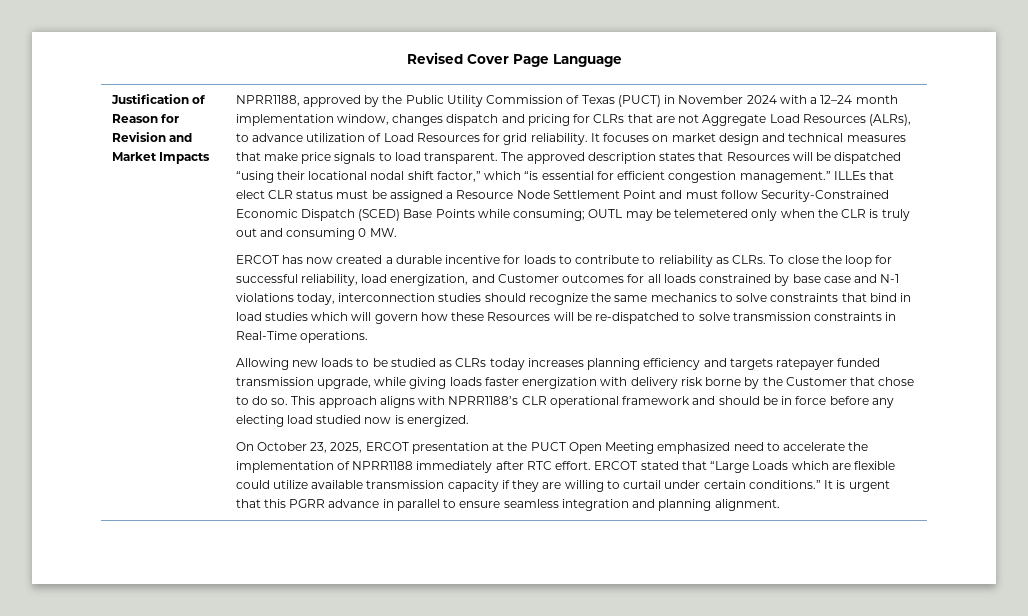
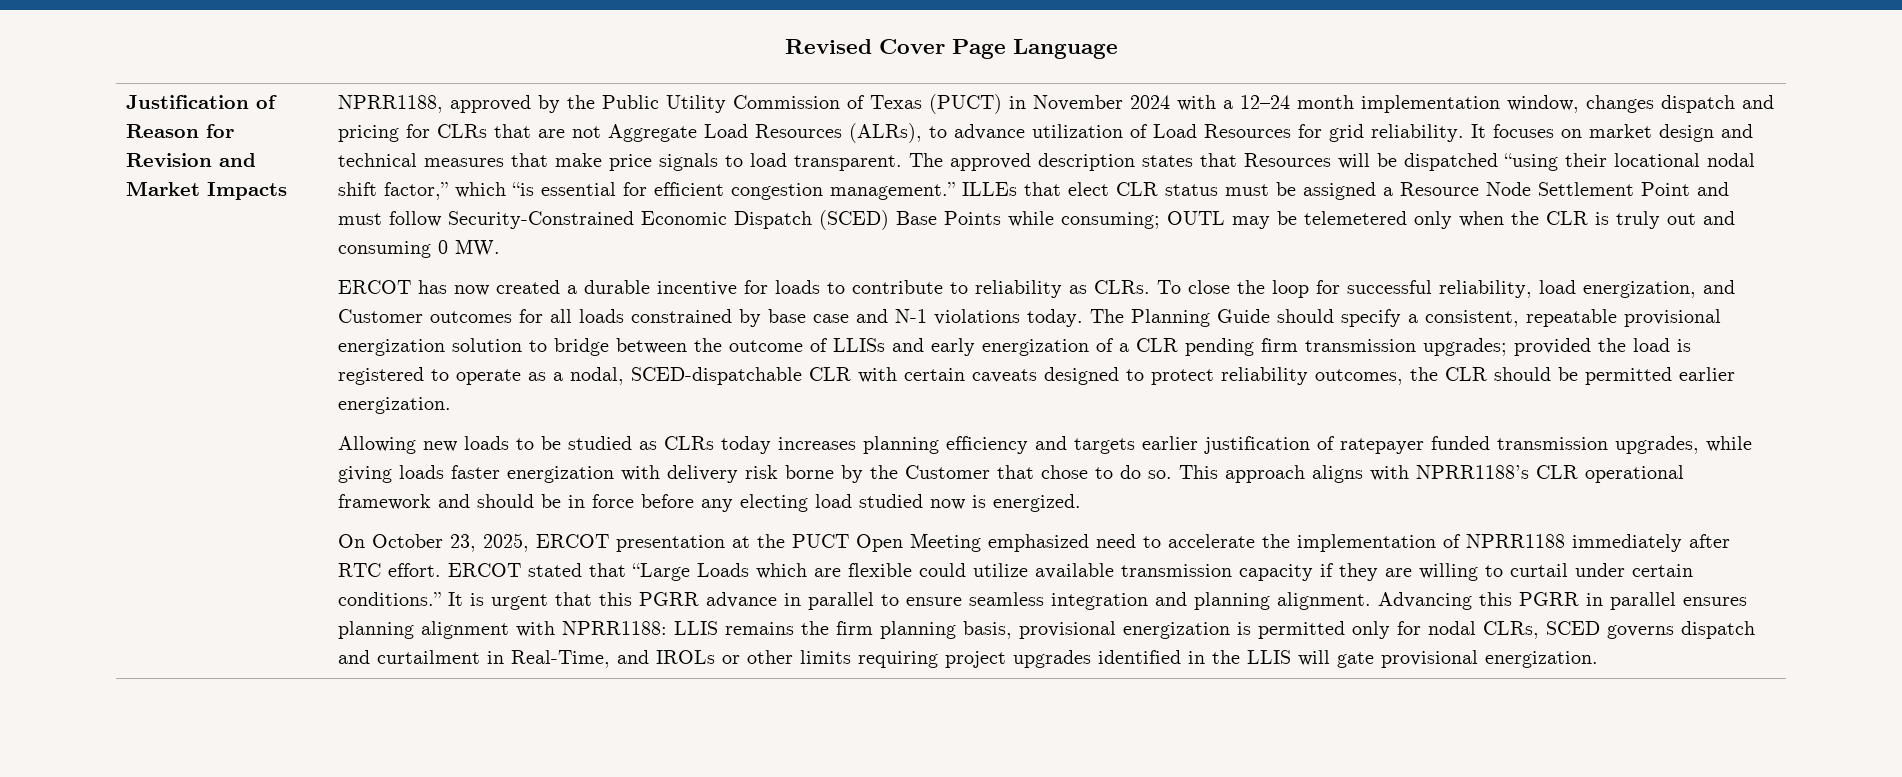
- To close the loop for successful reliability, load energization, and Customer outcomes for all loads constrained by base case and N-1 violations today, interconnection studies should recognize the same mechanics to solve constraints that bind in load studies which will govern how these Resources will be re-dispatched to solve transmission constraints in Real-Time operations.
+ To close the loop for successful reliability, load energization, and Customer outcomes for all loads constrained by base case and N-1 violations today. The Planning Guide should specify a consistent, repeatable provisional energization solution to bridge between the outcome of LLISs and early energization of a CLR pending firm transmission upgrades; provided the load is registered to operate as a nodal, SCED-dispatchable CLR with certain caveats designed to protect reliability outcomes, the CLR should be permitted earlier energization.
- Allowing new loads to be studied as CLRs today increases planning efficiency and targets ratepayer funded transmission upgrade, while giving loads faster energization with delivery risk borne by the Customer that chose to do so.
+ Allowing new loads to be studied as CLRs today increases planning efficiency and targets earlier justification of ratepayer funded transmission upgrades, while giving loads faster energization with delivery risk borne by the Customer that chose to do so.
+ Advancing this PGRR in parallel ensures planning alignment with NPRR1188: LLIS remains the firm planning basis, provisional energization is permitted only for nodal CLRs, SCED governs dispatch and curtailment in Real-Time, and IROLs or other limits requiring project upgrades identified in the LLIS will gate provisional energization.

